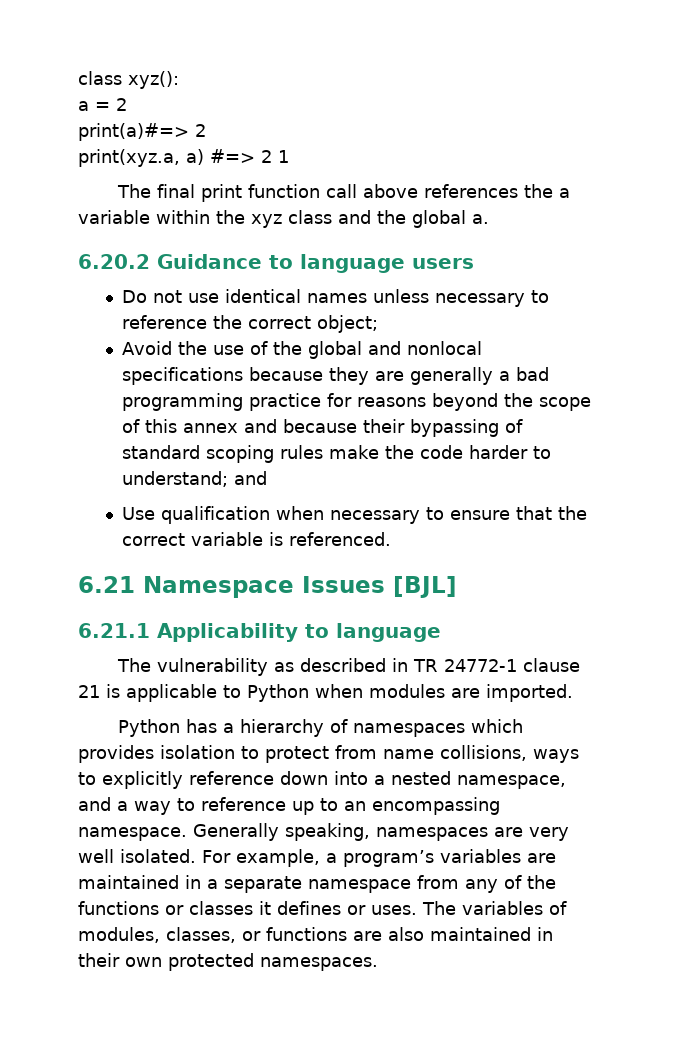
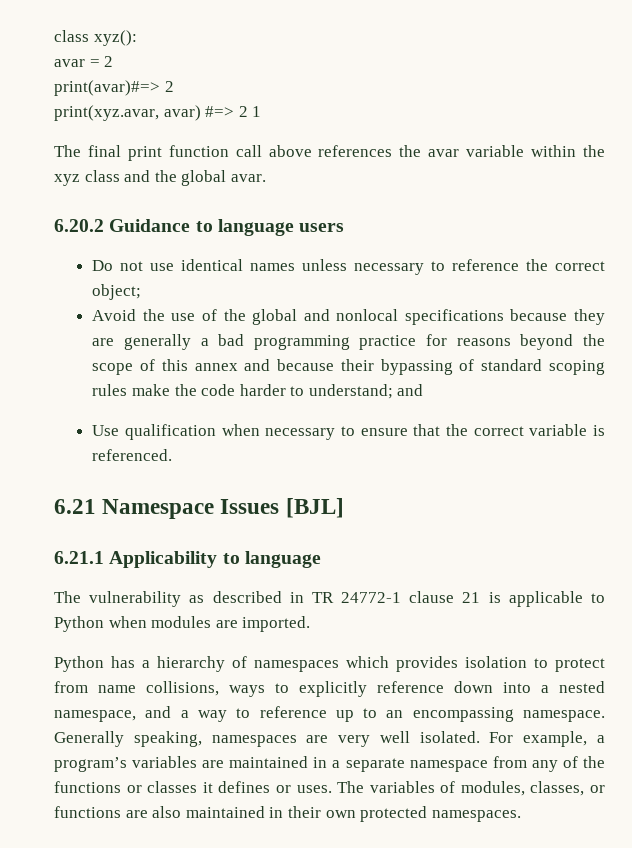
- a = 2
+ avar = 2
- print(a)#=> 2
- print(xyz.a, a) #=> 2 1
+ print(avar)#=> 2
+ print(xyz.avar, avar) #=> 2 1
- The final print function call above references the a variable within the xyz class and the global a.
+ The final print function call above references the avar variable within the xyz class and the global avar.

